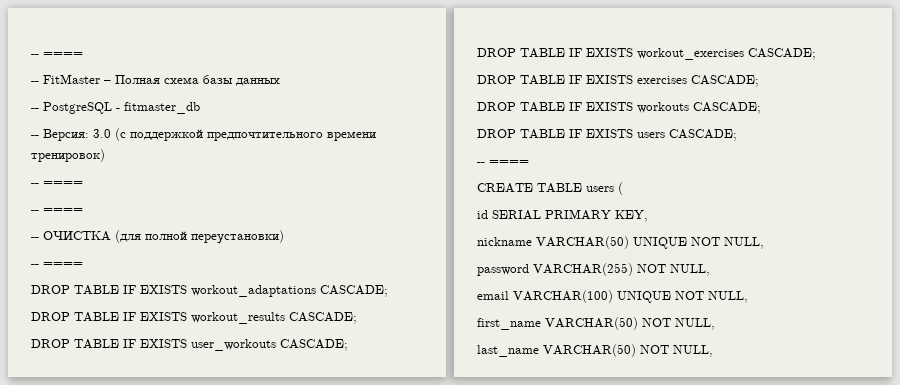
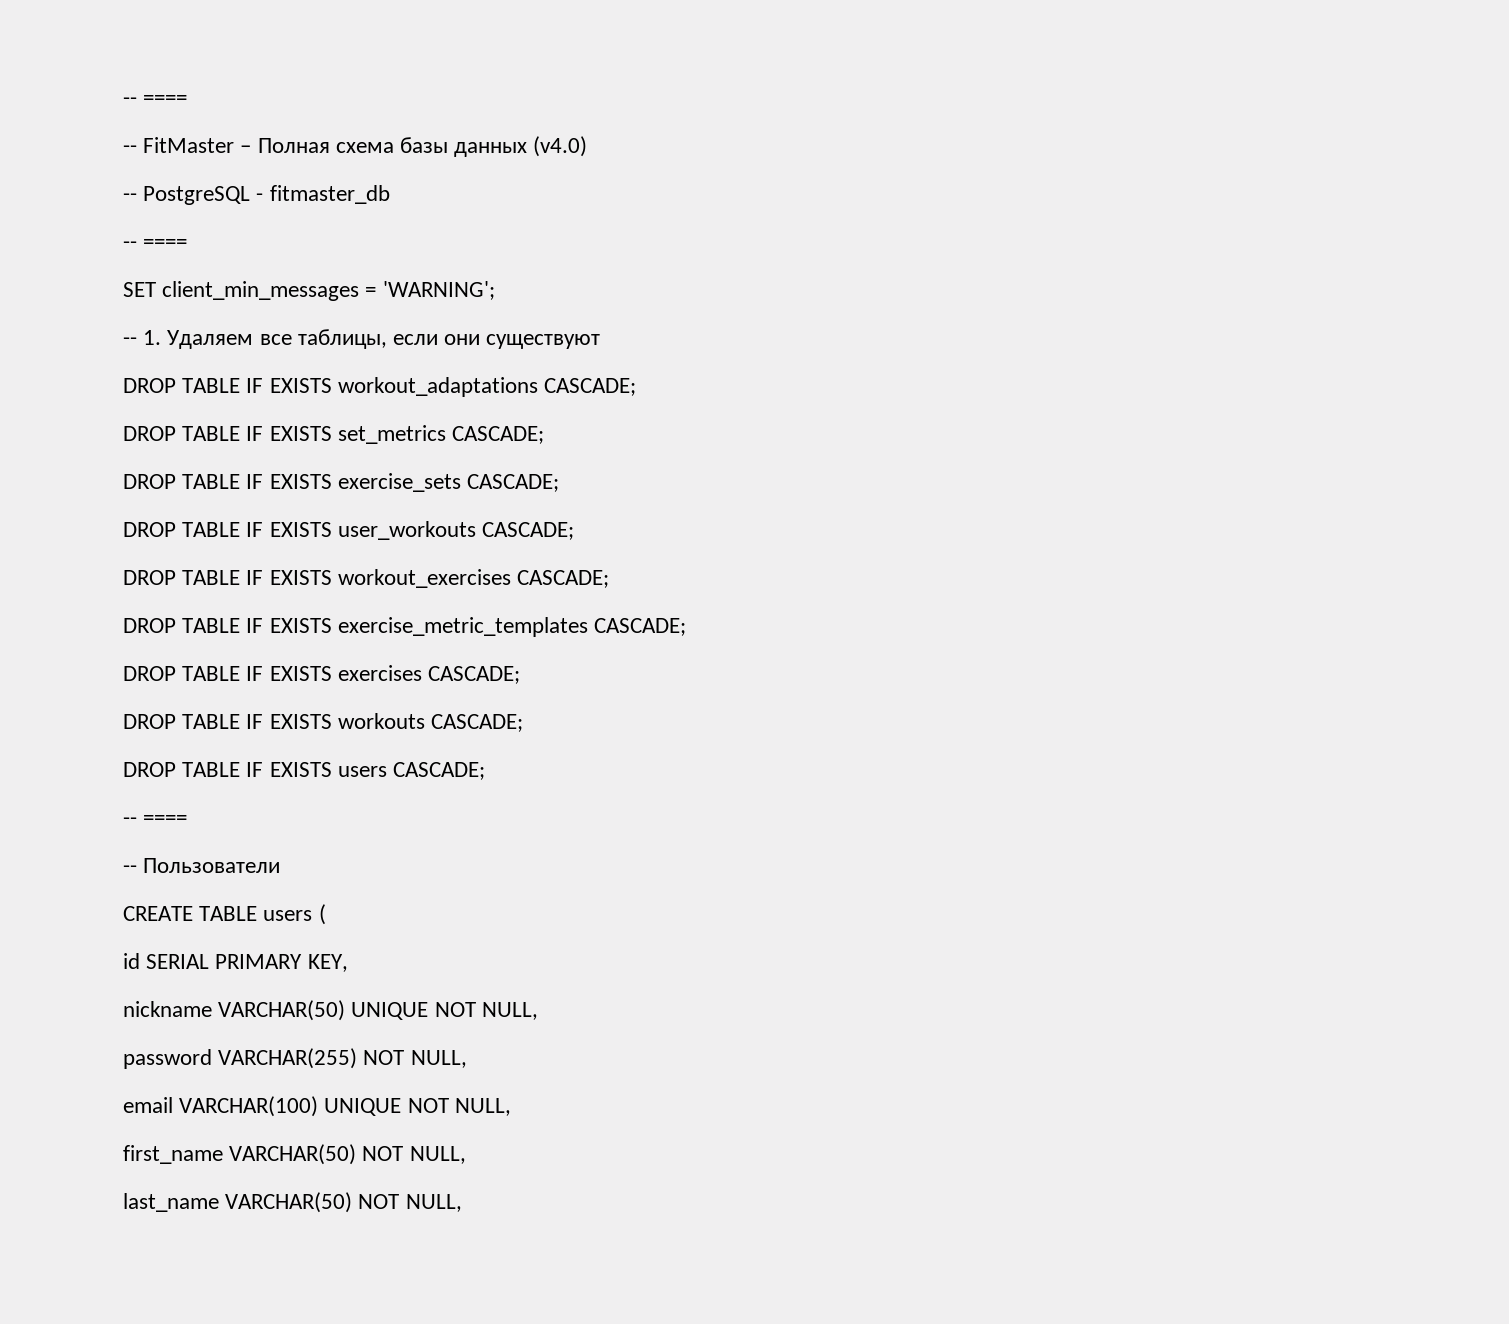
- -- FitMaster – Полная схема базы данных
+ -- FitMaster – Полная схема базы данных (v4.0)
  -- PostgreSQL - fitmaster_db
- -- Версия: 3.0 (с поддержкой предпочтительного времени тренировок)
  -- ====
- -- ====
- -- ОЧИСТКА (для полной переустановки)
- -- ====
+ SET client_min_messages = 'WARNING';
+ -- 1. Удаляем все таблицы, если они существуют
- DROP TABLE IF EXISTS workout_results CASCADE;
+ DROP TABLE IF EXISTS set_metrics CASCADE;
+ DROP TABLE IF EXISTS exercise_sets CASCADE;
+ DROP TABLE IF EXISTS exercise_metric_templates CASCADE;
+ -- Пользователи

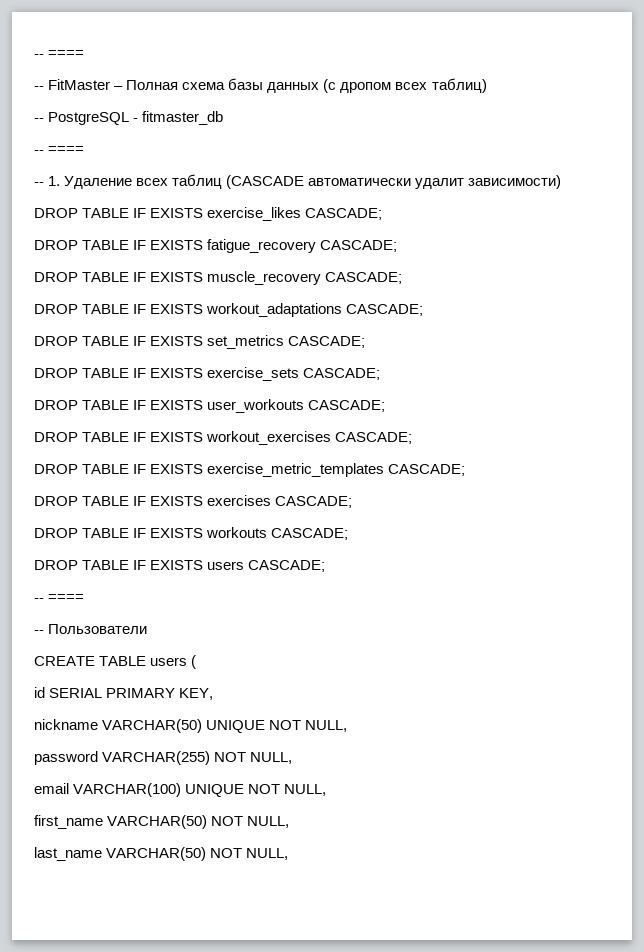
- -- FitMaster – Полная схема базы данных (v4.0)
+ -- FitMaster – Полная схема базы данных (с дропом всех таблиц)
- SET client_min_messages = 'WARNING';
- -- 1. Удаляем все таблицы, если они существуют
+ -- 1. Удаление всех таблиц (CASCADE автоматически удалит зависимости)
+ DROP TABLE IF EXISTS exercise_likes CASCADE;
+ DROP TABLE IF EXISTS fatigue_recovery CASCADE;
+ DROP TABLE IF EXISTS muscle_recovery CASCADE;

